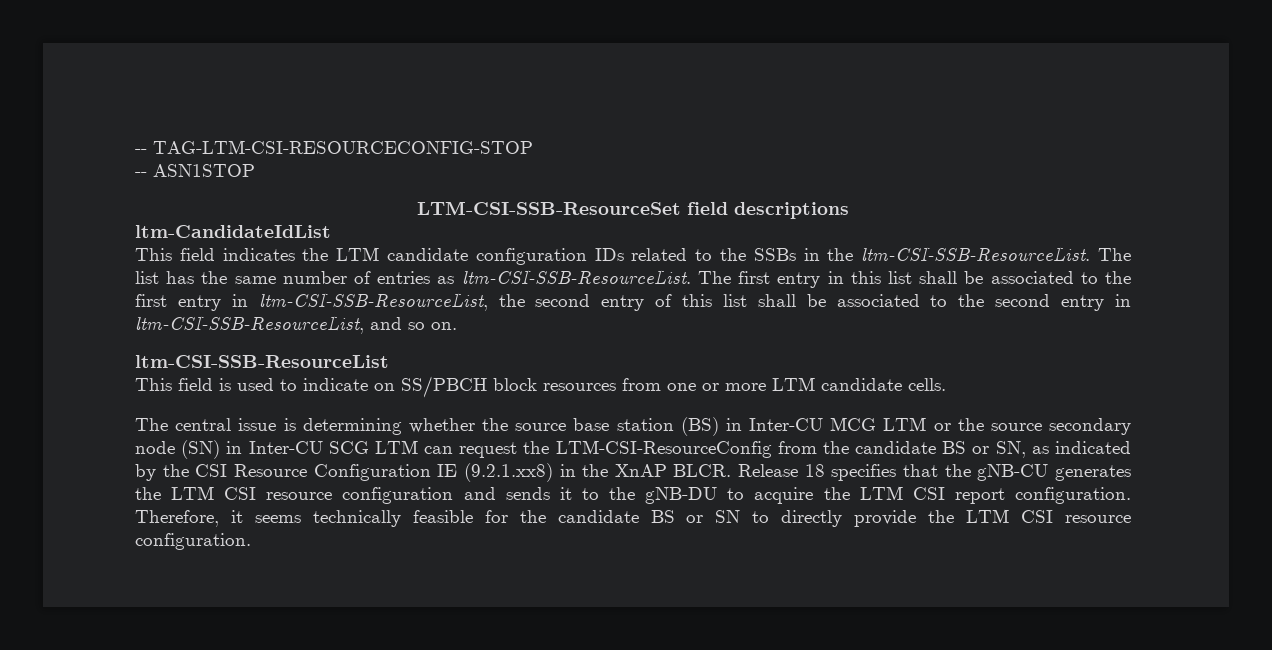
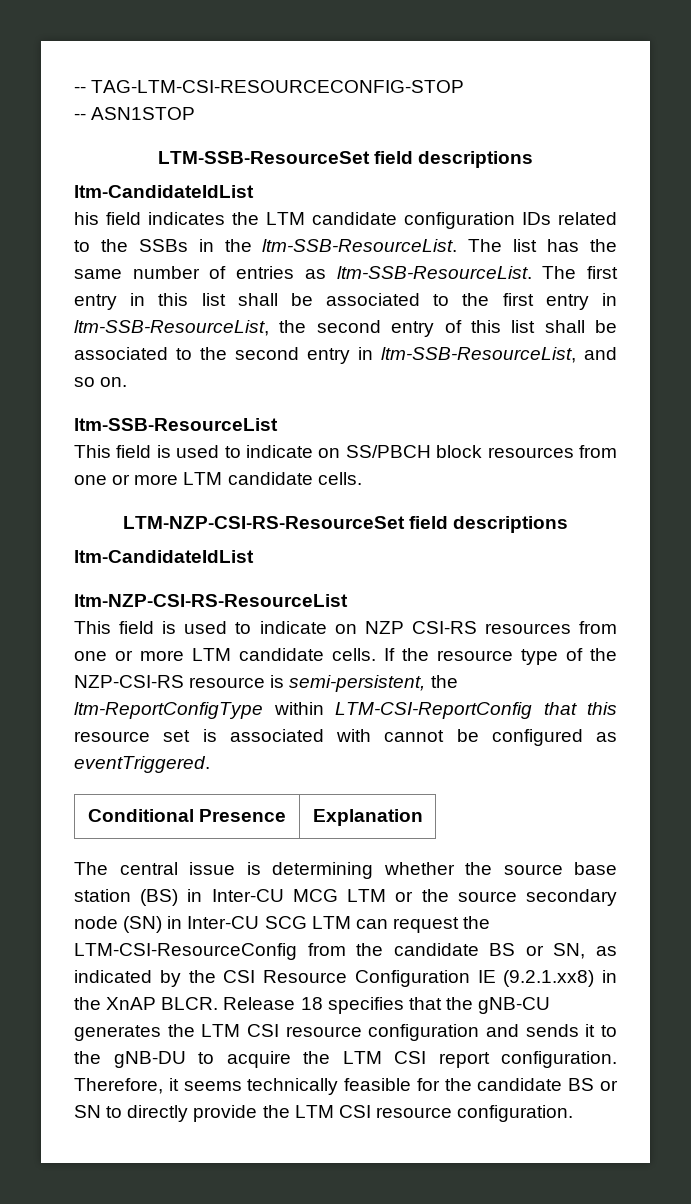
- LTM-CSI-SSB-ResourceSet field descriptions
+ LTM-SSB-ResourceSet field descriptions
  ltm-CandidateIdList
- This field indicates the LTM candidate configuration IDs related to the SSBs in the ltm-CSI-SSB-ResourceList.
+ his field indicates the LTM candidate configuration IDs related to the SSBs in the ltm-SSB-ResourceList.
- The list has the same number of entries as ltm-CSI-SSB-ResourceList.
+ The list has the same number of entries as ltm-SSB-ResourceList.
- The first entry in this list shall be associated to the first entry in ltm-CSI-SSB-ResourceList, the second entry of this list shall be associated to the second entry in ltm-CSI-SSB-ResourceList, and so on.
+ The first entry in this list shall be associated to the first entry in ltm-SSB-ResourceList, the second entry of this list shall be associated to the second entry in ltm-SSB-ResourceList, and so on.
- ltm-CSI-SSB-ResourceList
+ ltm-SSB-ResourceList
+ LTM-NZP-CSI-RS-ResourceSet field descriptions
+ ltm-CandidateIdList
+ ltm-NZP-CSI-RS-ResourceList
+ This field is used to indicate on NZP CSI-RS resources from one or more LTM candidate cells. If the resource type of the NZP-CSI-RS resource is semi-persistent, the ltm-ReportConfigType within LTM-CSI-ReportConfig that this resource set is associated with cannot be configured as eventTriggered.
+ Conditional Presence | Explanation

